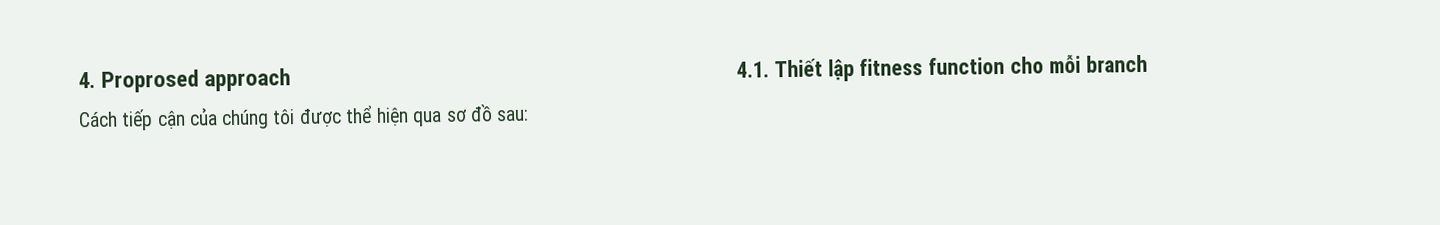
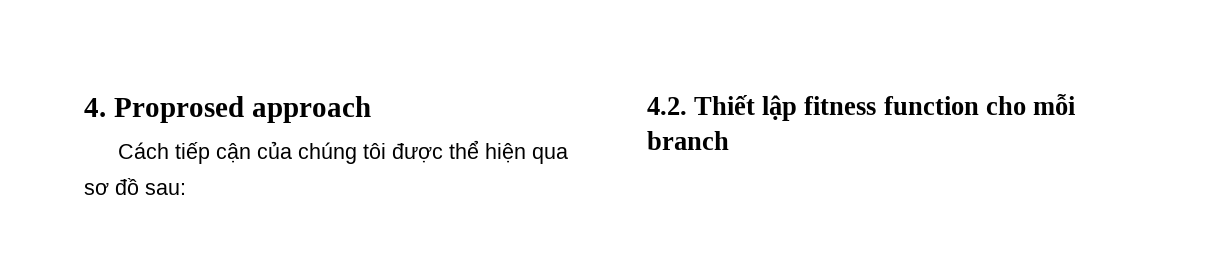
- 4.1. Thiết lập fitness function cho mỗi branch
+ 4.2. Thiết lập fitness function cho mỗi branch

